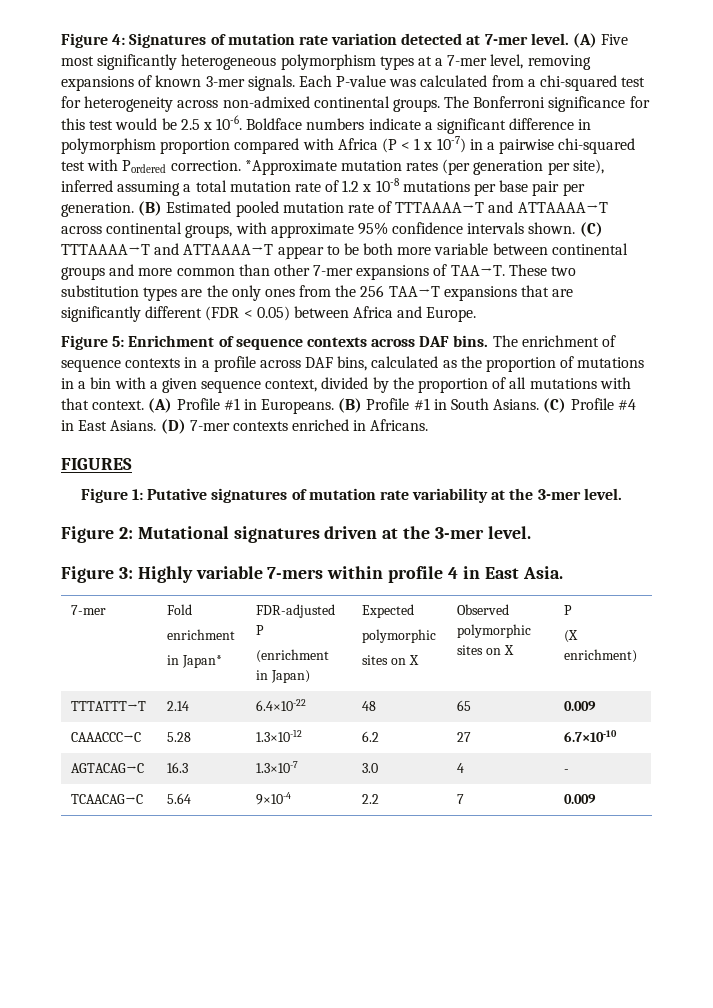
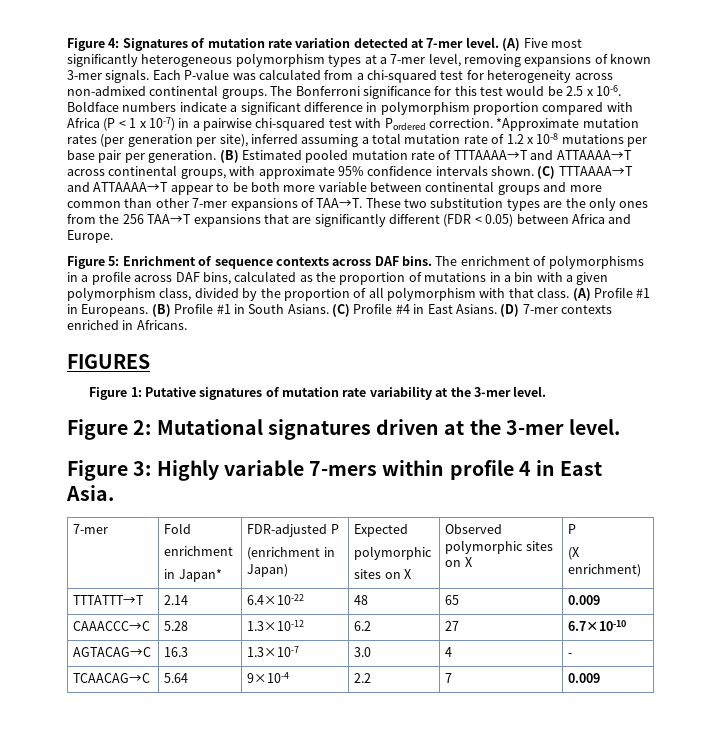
- The enrichment of sequence contexts in a profile across DAF bins, calculated as the proportion of mutations in a bin with a given sequence context, divided by the proportion of all mutations with that context.
+ The enrichment of polymorphisms in a profile across DAF bins, calculated as the proportion of mutations in a bin with a given polymorphism class, divided by the proportion of all polymorphism with that class.

